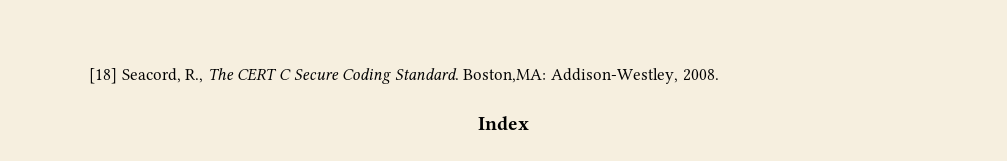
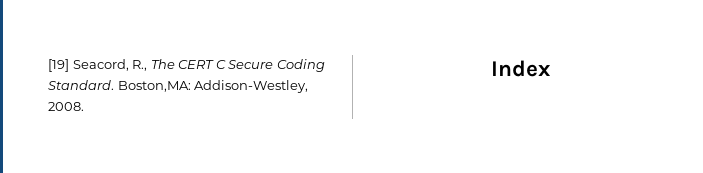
- [18] Seacord, R., The CERT C Secure Coding Standard.
+ [19] Seacord, R., The CERT C Secure Coding Standard.

